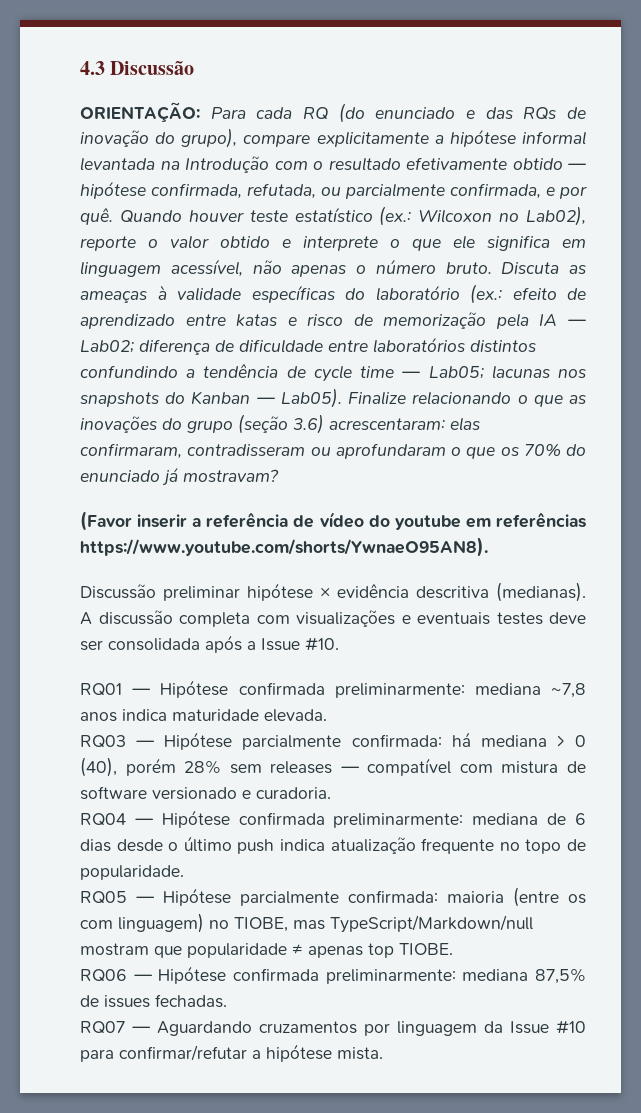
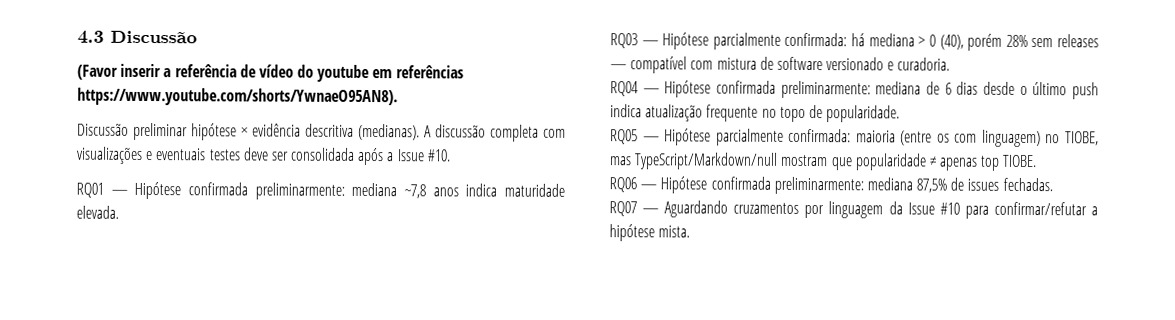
- ORIENTAÇÃO: Para cada RQ (do enunciado e das RQs de inovação do grupo), compare explicitamente a hipótese informal levantada na Introdução com o resultado efetivamente obtido — hipótese confirmada, refutada, ou parcialmente confirmada, e por quê. Quando houver teste estatístico (ex.: Wilcoxon no Lab02), reporte o valor obtido e interprete o que ele significa em linguagem acessível, não apenas o número bruto. Discuta as ameaças à validade específicas do laboratório (ex.: efeito de aprendizado entre katas e risco de memorização pela IA — Lab02; diferença de dificuldade entre laboratórios distintos confundindo a tendência de cycle time — Lab05; lacunas nos snapshots do Kanban — Lab05). Finalize relacionando o que as inovações do grupo (seção 3.6) acrescentaram: elas confirmaram, contradisseram ou aprofundaram o que os 70% do enunciado já mostravam?

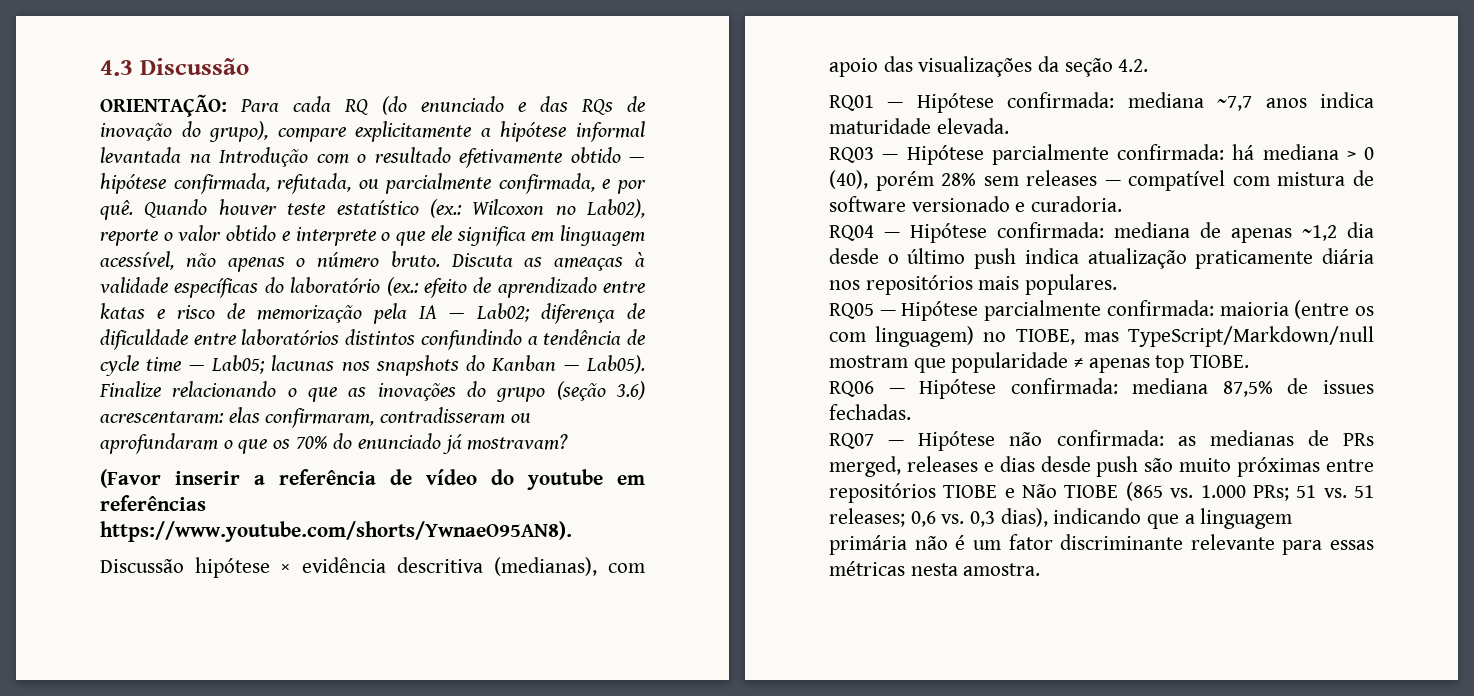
+ ORIENTAÇÃO: Para cada RQ (do enunciado e das RQs de inovação do grupo), compare explicitamente a hipótese informal levantada na Introdução com o resultado efetivamente obtido — hipótese confirmada, refutada, ou parcialmente confirmada, e por quê. Quando houver teste estatístico (ex.: Wilcoxon no Lab02), reporte o valor obtido e interprete o que ele significa em linguagem acessível, não apenas o número bruto. Discuta as ameaças à validade específicas do laboratório (ex.: efeito de aprendizado entre katas e risco de memorização pela IA — Lab02; diferença de dificuldade entre laboratórios distintos confundindo a tendência de cycle time — Lab05; lacunas nos snapshots do Kanban — Lab05). Finalize relacionando o que as inovações do grupo (seção 3.6) acrescentaram: elas confirmaram, contradisseram ou aprofundaram o que os 70% do enunciado já mostravam?
- Discussão preliminar hipótese × evidência descritiva (medianas). A discussão completa com visualizações e eventuais testes deve ser consolidada após a Issue #10.
+ Discussão hipótese × evidência descritiva (medianas), com apoio das visualizações da seção 4.2.
- RQ01 — Hipótese confirmada preliminarmente: mediana ~7,8 anos indica maturidade elevada.
+ RQ01 — Hipótese confirmada: mediana ~7,7 anos indica maturidade elevada.
- RQ04 — Hipótese confirmada preliminarmente: mediana de 6 dias desde o último push indica atualização frequente no topo de popularidade.
+ RQ04 — Hipótese confirmada: mediana de apenas ~1,2 dia desde o último push indica atualização praticamente diária nos repositórios mais populares.
- RQ06 — Hipótese confirmada preliminarmente: mediana 87,5% de issues fechadas.
+ RQ06 — Hipótese confirmada: mediana 87,5% de issues fechadas.
- RQ07 — Aguardando cruzamentos por linguagem da Issue #10 para confirmar/refutar a hipótese mista.
+ RQ07 — Hipótese não confirmada: as medianas de PRs merged, releases e dias desde push são muito próximas entre repositórios TIOBE e Não TIOBE (865 vs. 1.000 PRs; 51 vs. 51 releases; 0,6 vs. 0,3 dias), indicando que a linguagem primária não é um fator discriminante relevante para essas métricas nesta amostra.

